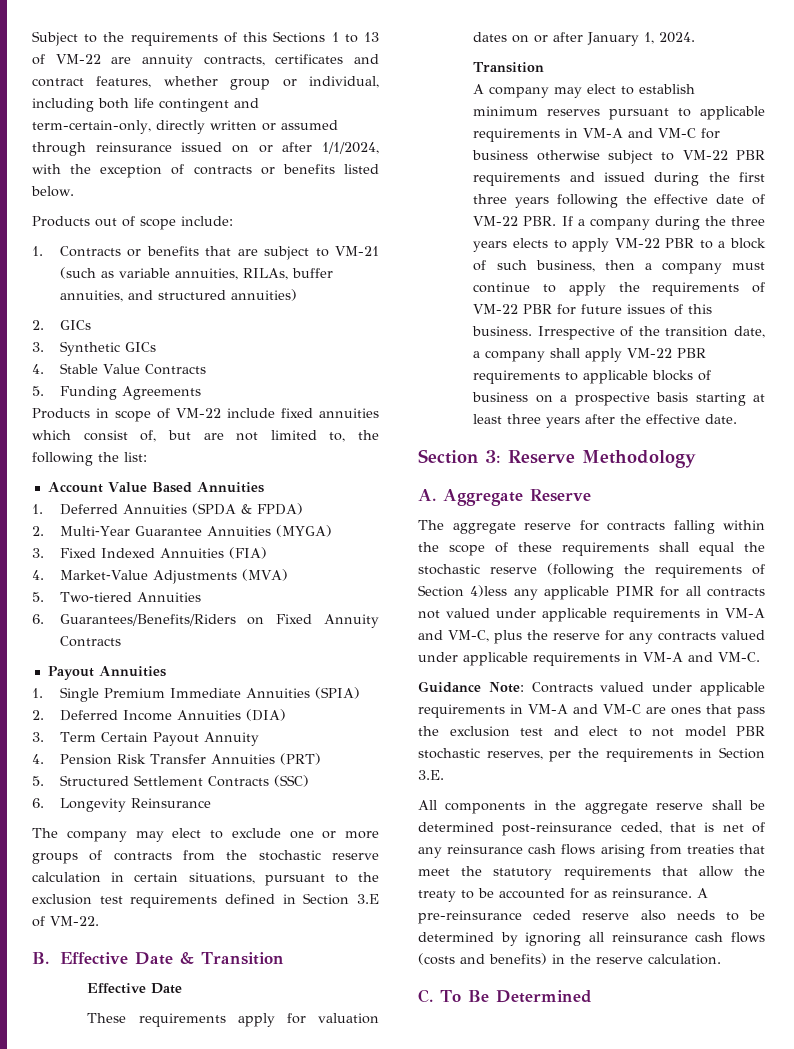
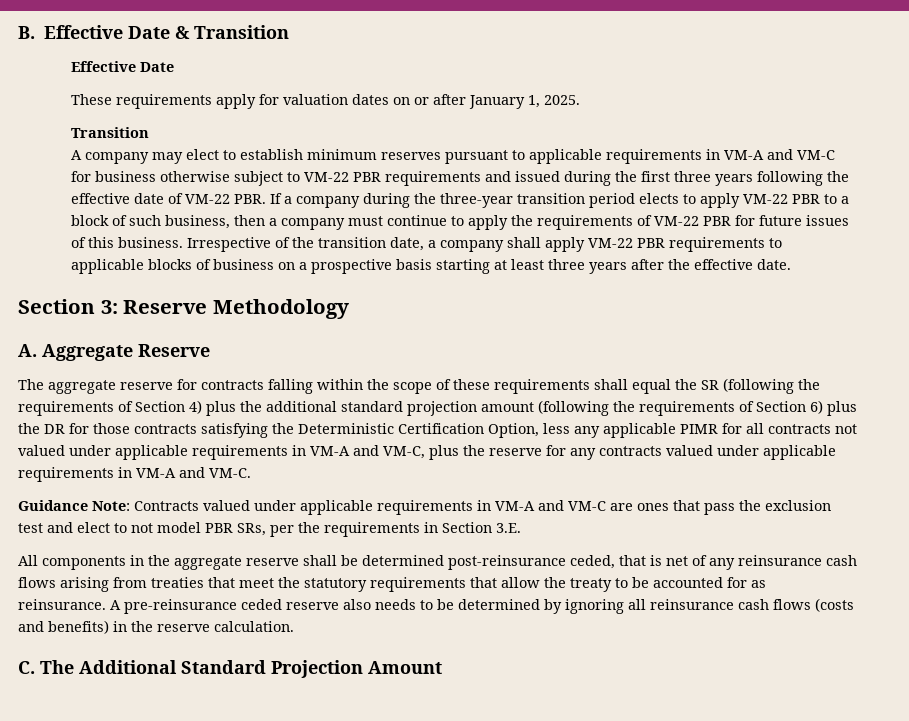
- Subject to the requirements of this Sections 1 to 13 of VM-22 are annuity contracts, certificates and contract features, whether group or individual, including both life contingent and term-certain-only, directly written or assumed through reinsurance issued on or after 1/1/2024, with the exception of contracts or benefits listed below.
- Products out of scope include:
- 1. Contracts or benefits that are subject to VM-21 (such as variable annuities, RILAs, buffer annuities, and structured annuities)
- 2. GICs
- 3. Synthetic GICs
- 4. Stable Value Contracts
- 5. Funding Agreements
- Products in scope of VM-22 include fixed annuities which consist of, but are not limited to, the following the list:
- Account Value Based Annuities
- 1. Deferred Annuities (SPDA & FPDA)
- 2. Multi‐Year Guarantee Annuities (MYGA)
- 3. Fixed Indexed Annuities (FIA)
- 4. Market‐Value Adjustments (MVA)
- 5. Two‐tiered Annuities
- 6. Guarantees/Benefits/Riders on Fixed Annuity Contracts
- Payout Annuities
- 1. Single Premium Immediate Annuities (SPIA)
- 2. Deferred Income Annuities (DIA)
- 3. Term Certain Payout Annuity
- 4. Pension Risk Transfer Annuities (PRT)
- 5. Structured Settlement Contracts (SSC)
- 6. Longevity Reinsurance
- The company may elect to exclude one or more groups of contracts from the stochastic reserve calculation in certain situations, pursuant to the exclusion test requirements defined in Section 3.E of VM-22.
- These requirements apply for valuation dates on or after January 1, 2024.
+ These requirements apply for valuation dates on or after January 1, 2025.
- A company may elect to establish minimum reserves pursuant to applicable requirements in VM-A and VM-C for business otherwise subject to VM-22 PBR requirements and issued during the first three years following the effective date of VM-22 PBR. If a company during the three years elects to apply VM-22 PBR to a block of such business, then a company must continue to apply the requirements of VM-22 PBR for future issues of this business.
+ A company may elect to establish minimum reserves pursuant to applicable requirements in VM-A and VM-C for business otherwise subject to VM-22 PBR requirements and issued during the first three years following the effective date of VM-22 PBR. If a company during the three-year transition period elects to apply VM-22 PBR to a block of such business, then a company must continue to apply the requirements of VM-22 PBR for future issues of this business.
- The aggregate reserve for contracts falling within the scope of these requirements shall equal the stochastic reserve (following the requirements of Section 4)less any applicable PIMR for all contracts not valued under applicable requirements in VM-A and VM-C, plus the reserve for any contracts valued under applicable requirements in VM-A and VM-C.
+ The aggregate reserve for contracts falling within the scope of these requirements shall equal the SR (following the requirements of Section 4) plus the additional standard projection amount (following the requirements of Section 6) plus the DR for those contracts satisfying the Deterministic Certification Option, less any applicable PIMR for all contracts not valued under applicable requirements in VM-A and VM-C, plus the reserve for any contracts valued under applicable requirements in VM-A and VM-C.
- Guidance Note: Contracts valued under applicable requirements in VM-A and VM-C are ones that pass the exclusion test and elect to not model PBR stochastic reserves, per the requirements in Section 3.E.
+ Guidance Note: Contracts valued under applicable requirements in VM-A and VM-C are ones that pass the exclusion test and elect to not model PBR SRs, per the requirements in Section 3.E.
- C. To Be Determined
+ C. The Additional Standard Projection Amount

